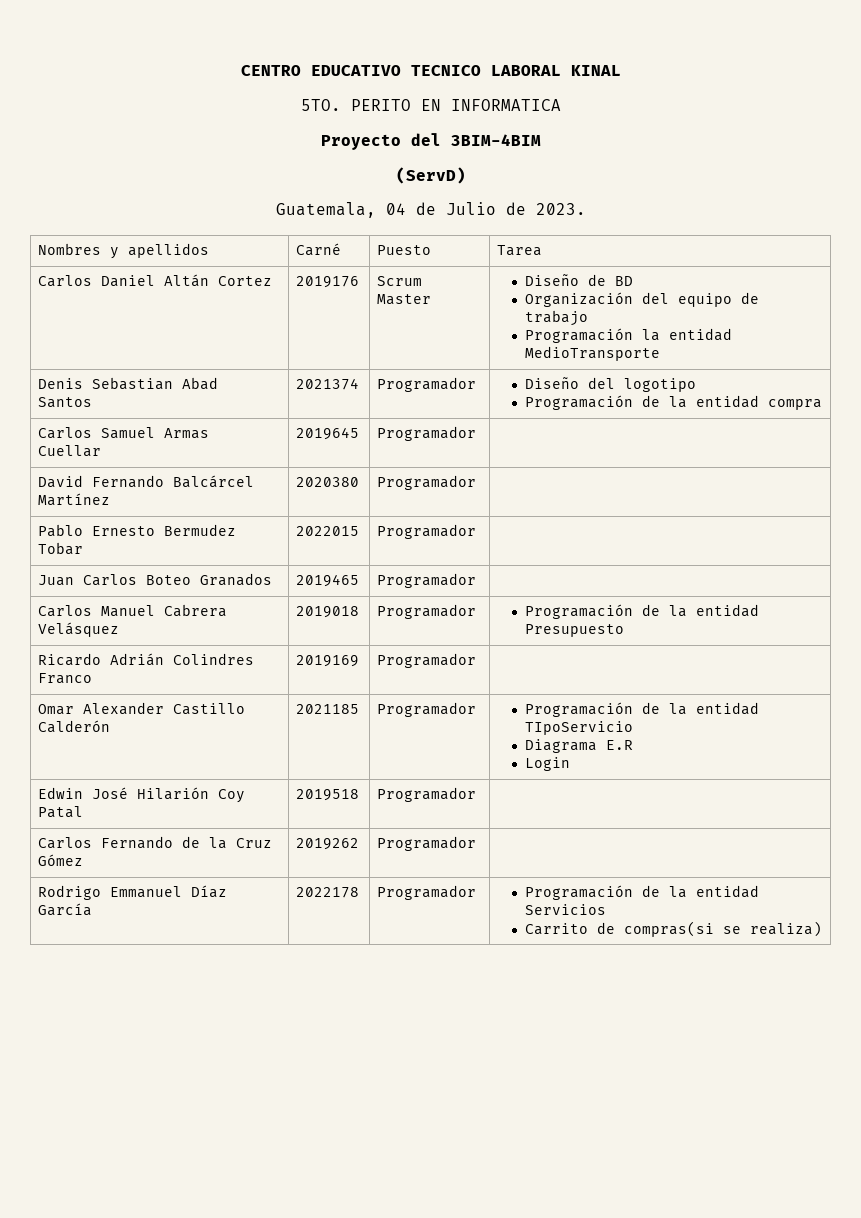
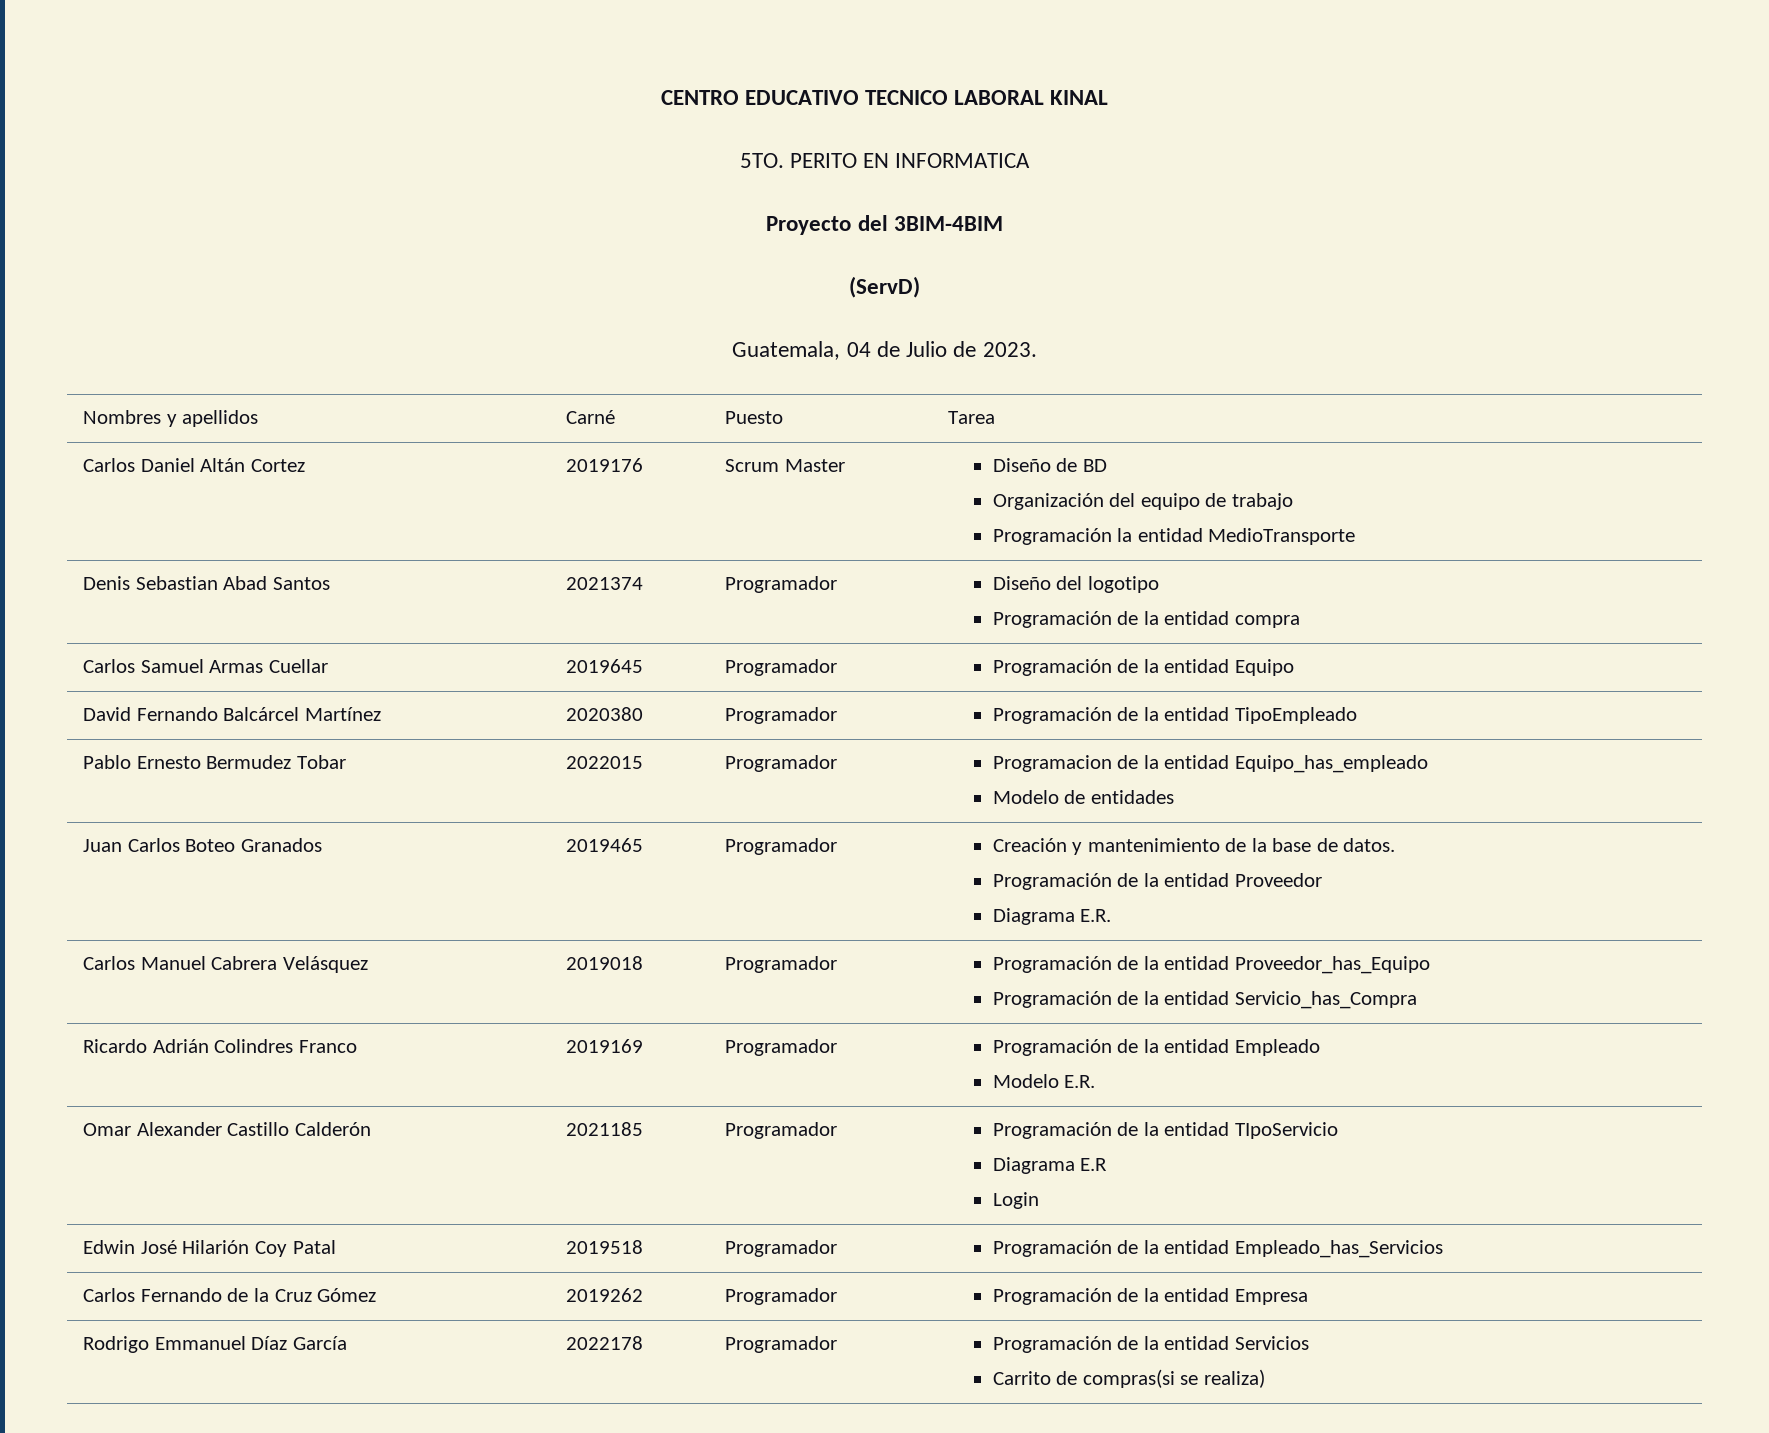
- Carlos Samuel Armas Cuellar | 2019645 | Programador |
+ Carlos Samuel Armas Cuellar | 2019645 | Programador | Programación de la entidad Equipo
- David Fernando Balcárcel Martínez | 2020380 | Programador |
+ David Fernando Balcárcel Martínez | 2020380 | Programador | Programación de la entidad TipoEmpleado
- Pablo Ernesto Bermudez Tobar | 2022015 | Programador |
+ Pablo Ernesto Bermudez Tobar | 2022015 | Programador | Programacion de la entidad Equipo_has_empleado
+ Modelo de entidades
- Juan Carlos Boteo Granados | 2019465 | Programador |
+ Juan Carlos Boteo Granados | 2019465 | Programador | Creación y mantenimiento de la base de datos.
+ Programación de la entidad Proveedor
+ Diagrama E.R.
- Carlos Manuel Cabrera Velásquez | 2019018 | Programador | Programación de la entidad Presupuesto
+ Carlos Manuel Cabrera Velásquez | 2019018 | Programador | Programación de la entidad Proveedor_has_Equipo
+ Programación de la entidad Servicio_has_Compra
- Ricardo Adrián Colindres Franco | 2019169 | Programador |
+ Ricardo Adrián Colindres Franco | 2019169 | Programador | Programación de la entidad Empleado
+ Modelo E.R.
- Edwin José Hilarión Coy Patal | 2019518 | Programador |
+ Edwin José Hilarión Coy Patal | 2019518 | Programador | Programación de la entidad Empleado_has_Servicios
- Carlos Fernando de la Cruz Gómez | 2019262 | Programador |
+ Carlos Fernando de la Cruz Gómez | 2019262 | Programador | Programación de la entidad Empresa

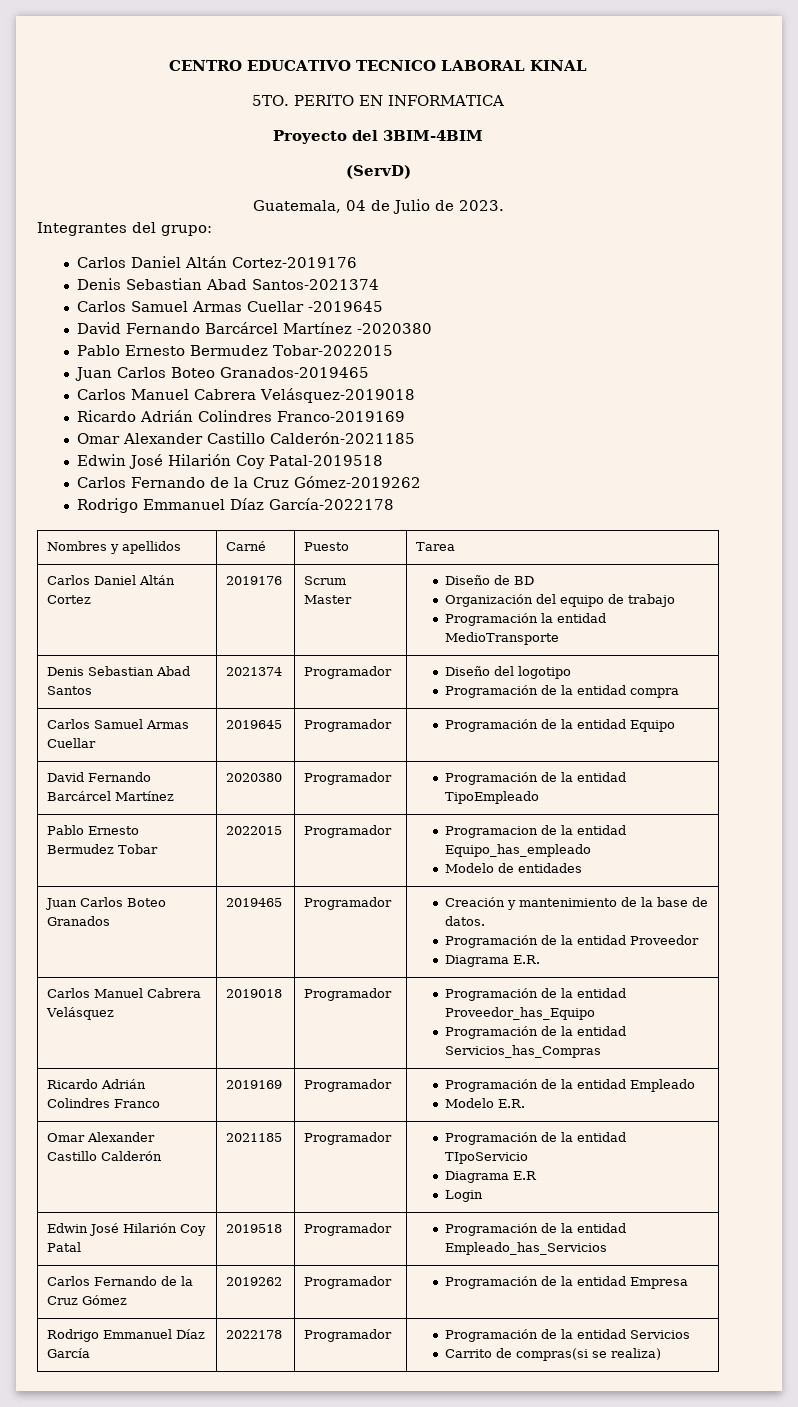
+ Integrantes del grupo:
+ Carlos Daniel Altán Cortez-2019176
+ Denis Sebastian Abad Santos-2021374
+ Carlos Samuel Armas Cuellar -2019645
+ David Fernando Barcárcel Martínez -2020380
+ Pablo Ernesto Bermudez Tobar-2022015
+ Juan Carlos Boteo Granados-2019465
+ Carlos Manuel Cabrera Velásquez-2019018
+ Ricardo Adrián Colindres Franco-2019169
+ Omar Alexander Castillo Calderón-2021185
+ Edwin José Hilarión Coy Patal-2019518
+ Carlos Fernando de la Cruz Gómez-2019262
+ Rodrigo Emmanuel Díaz García-2022178
- David Fernando Balcárcel Martínez | 2020380 | Programador | Programación de la entidad TipoEmpleado
+ David Fernando Barcárcel Martínez | 2020380 | Programador | Programación de la entidad TipoEmpleado
  Carlos Manuel Cabrera Velásquez | 2019018 | Programador | Programación de la entidad Proveedor_has_Equipo
- Programación de la entidad Servicio_has_Compra
+ Programación de la entidad Servicios_has_Compras

